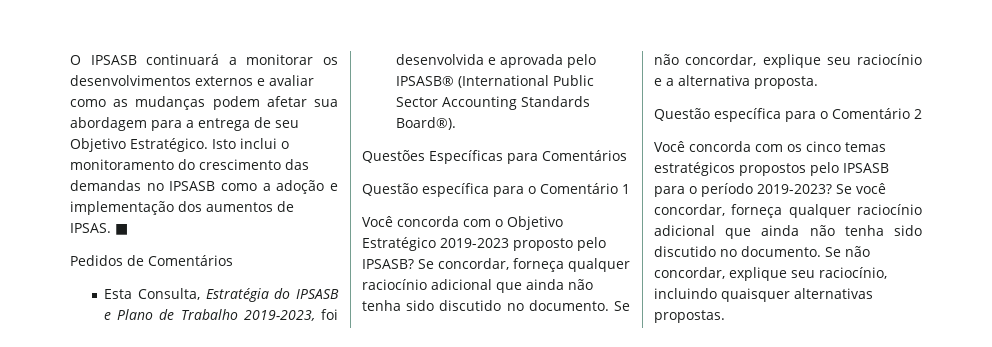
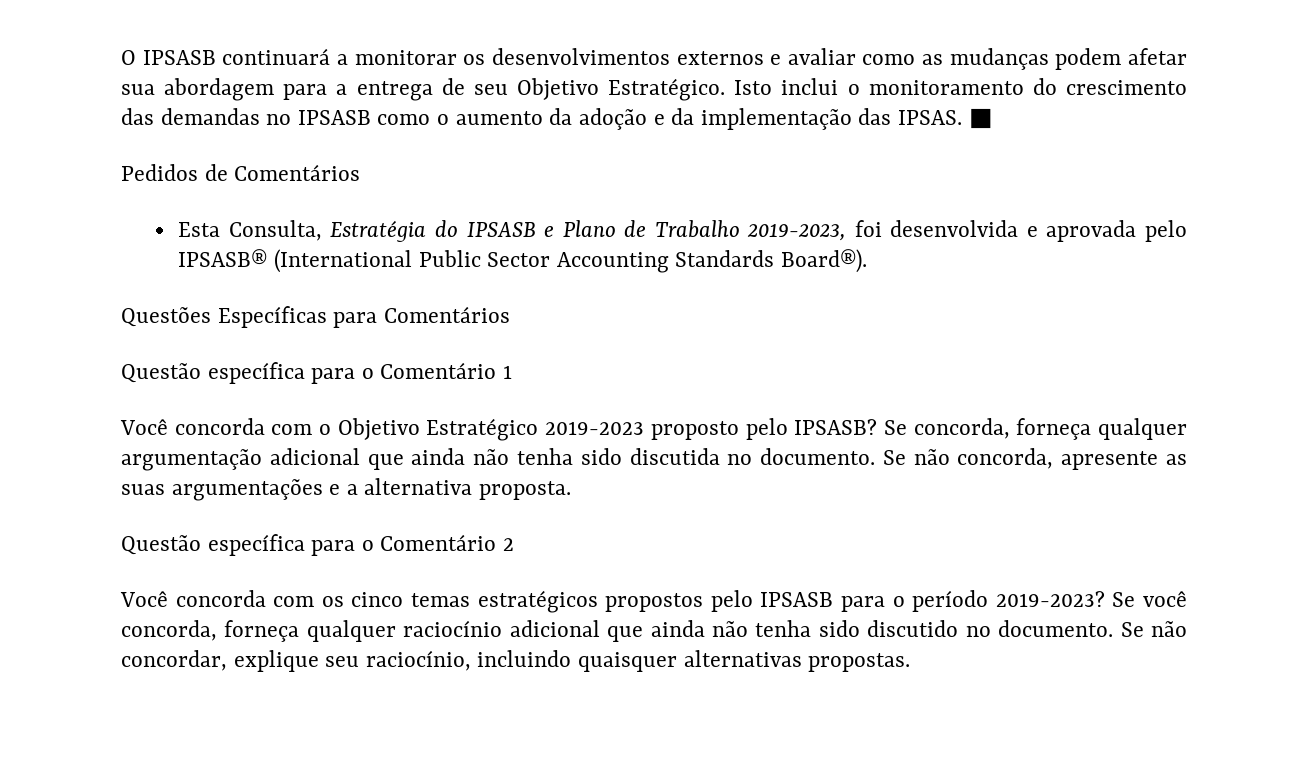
- Isto inclui o monitoramento do crescimento das demandas no IPSASB como a adoção e implementação dos aumentos de IPSAS.
+ Isto inclui o monitoramento do crescimento das demandas no IPSASB como o aumento da adoção e da implementação das IPSAS.
- Se concordar, forneça qualquer raciocínio adicional que ainda não tenha sido discutido no documento. Se não concordar, explique seu raciocínio e a alternativa proposta.
+ Se concorda, forneça qualquer argumentação adicional que ainda não tenha sido discutida no documento. Se não concorda, apresente as suas argumentações e a alternativa proposta.
- Se você concordar, forneça qualquer raciocínio adicional que ainda não tenha sido discutido no documento.
+ Se você concorda, forneça qualquer raciocínio adicional que ainda não tenha sido discutido no documento.

